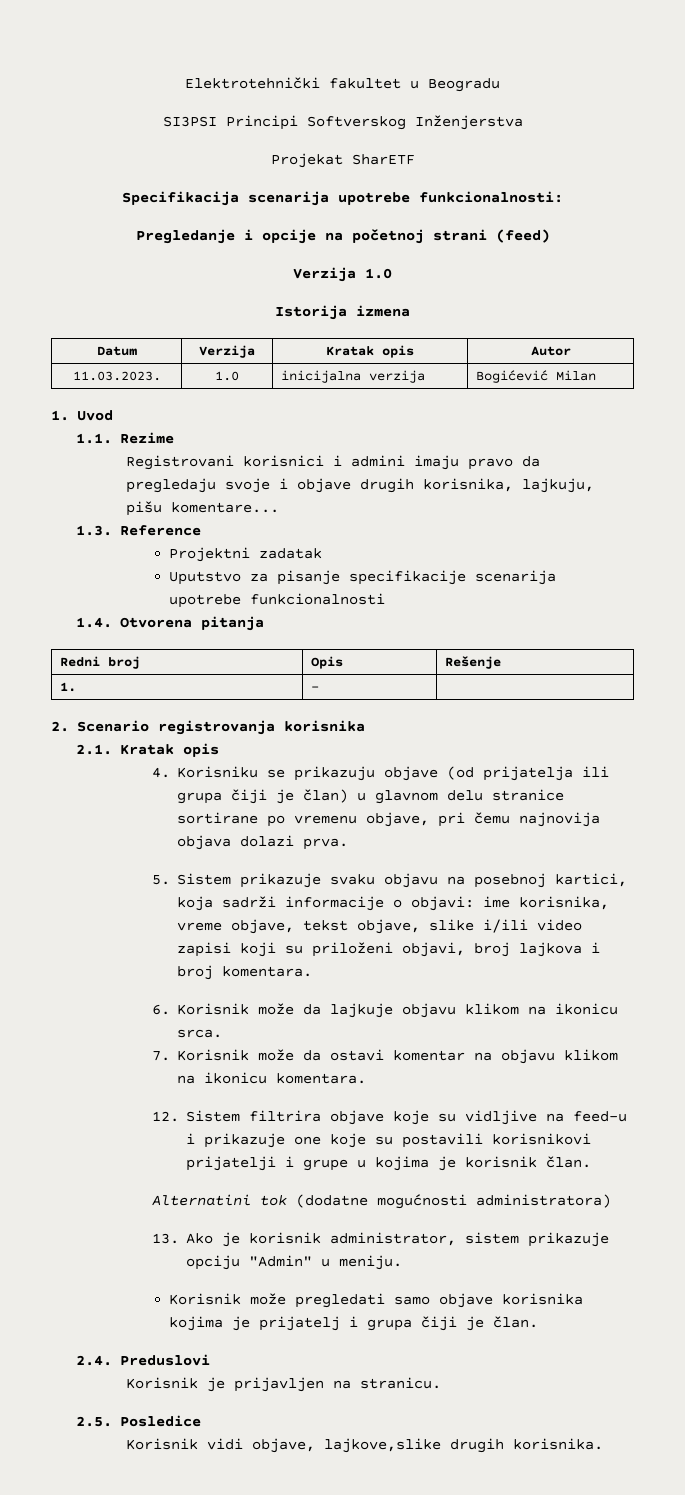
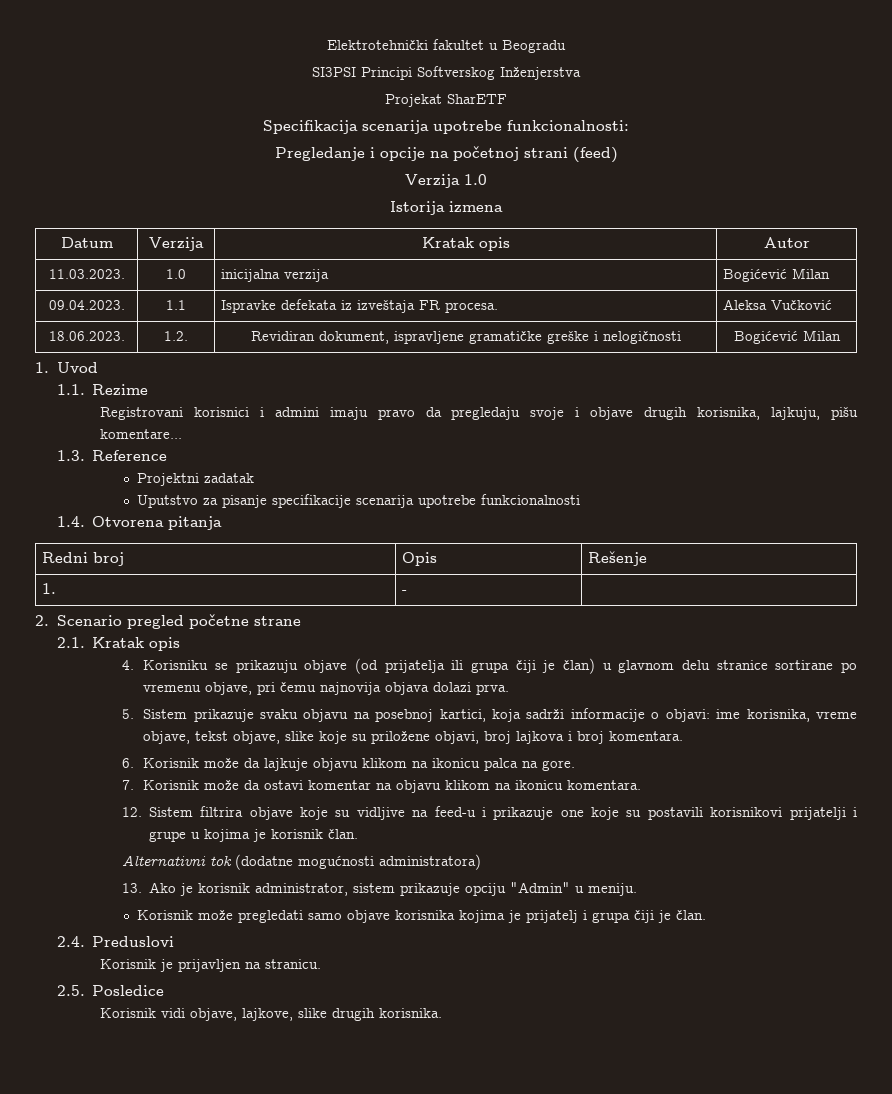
+ 09.04.2023. | 1.1 | Ispravke defekata iz izveštaja FR procesa. | Aleksa Vučković
+ 18.06.2023. | 1.2. | Revidiran dokument, ispravljene gramatičke greške i nelogičnosti | Bogićević Milan
- 2. Scenario registrovanja korisnika
+ 2. Scenario pregled početne strane
- 5. Sistem prikazuje svaku objavu na posebnoj kartici, koja sadrži informacije o objavi: ime korisnika, vreme objave, tekst objave, slike i/ili video zapisi koji su priloženi objavi, broj lajkova i broj komentara.
+ 5. Sistem prikazuje svaku objavu na posebnoj kartici, koja sadrži informacije o objavi: ime korisnika, vreme objave, tekst objave, slike koje su priložene objavi, broj lajkova i broj komentara.
- 6. Korisnik može da lajkuje objavu klikom na ikonicu srca.
+ 6. Korisnik može da lajkuje objavu klikom na ikonicu palca na gore.
- Alternatini tok (dodatne mogućnosti administratora)
+ Alternativni tok (dodatne mogućnosti administratora)
- Korisnik vidi objave, lajkove,slike drugih korisnika.
+ Korisnik vidi objave, lajkove, slike drugih korisnika.

